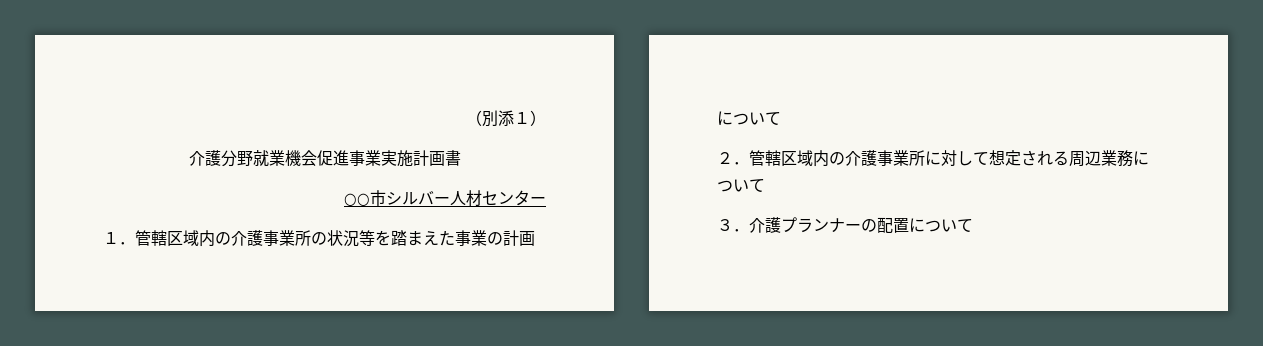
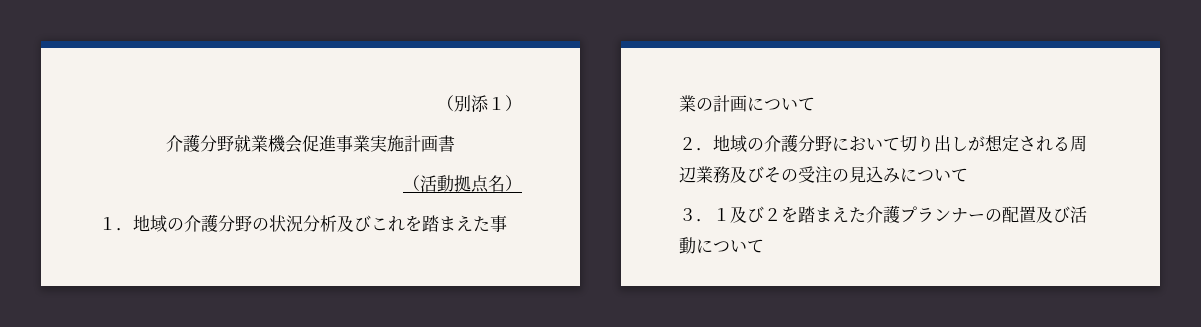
- ○○市シルバー人材センター
- １．管轄区域内の介護事業所の状況等を踏まえた事業の計画について
+ （活動拠点名）
+ １．地域の介護分野の状況分析及びこれを踏まえた事業の計画について
- ２．管轄区域内の介護事業所に対して想定される周辺業務について
+ ２．地域の介護分野において切り出しが想定される周辺業務及びその受注の見込みについて
- ３．介護プランナーの配置について
+ ３．１及び２を踏まえた介護プランナーの配置及び活動について

